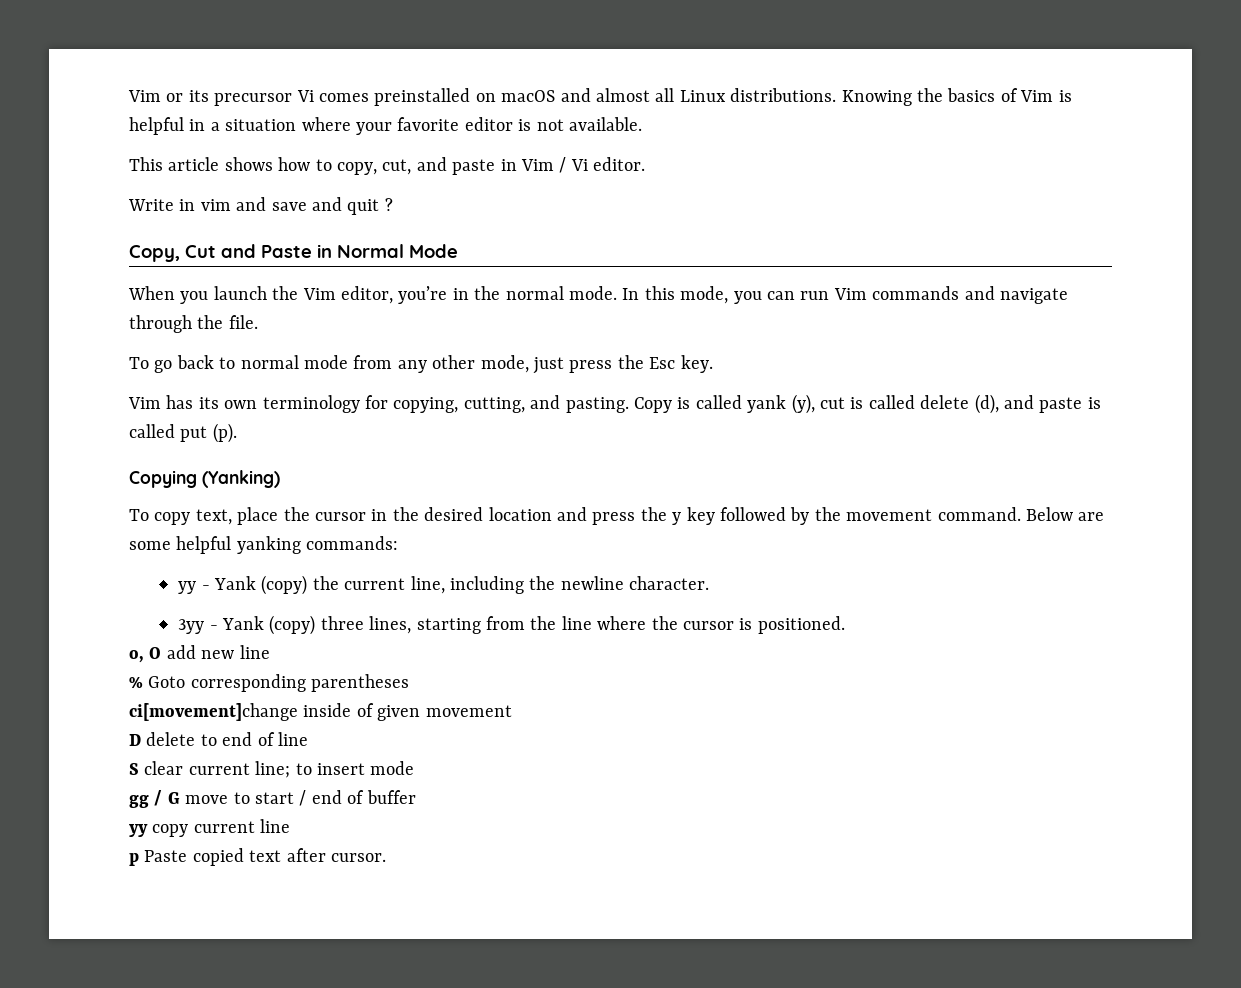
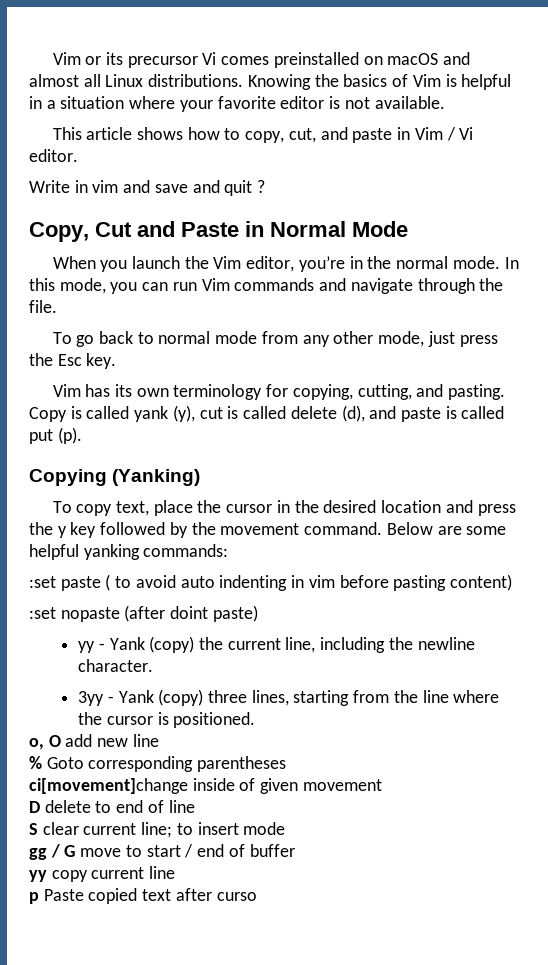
+ :set paste ( to avoid auto indenting in vim before pasting content)
+ :set nopaste (after doint paste)
- p Paste copied text after cursor.
+ p Paste copied text after curso

